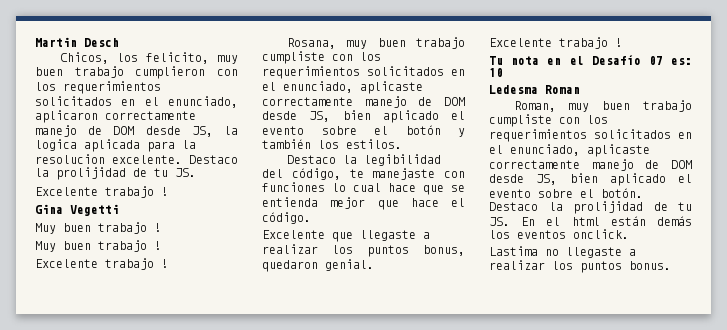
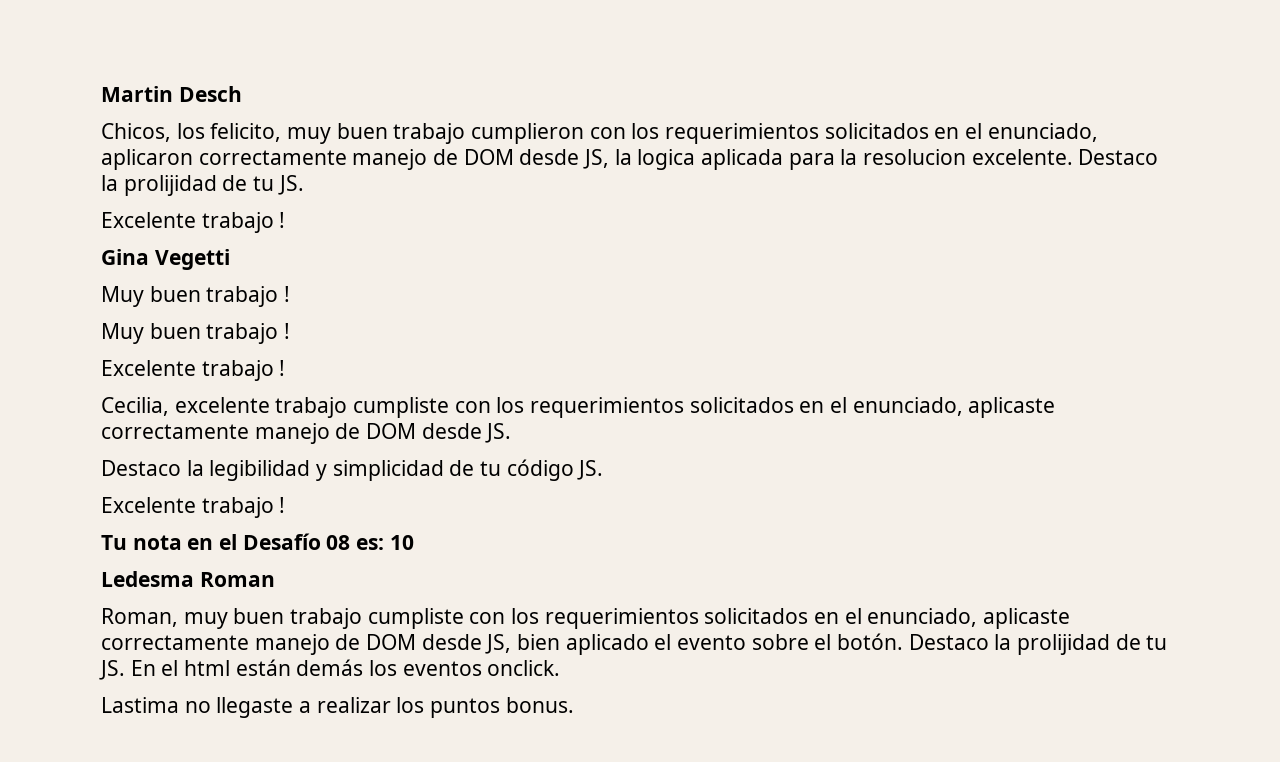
- Rosana, muy buen trabajo cumpliste con los requerimientos solicitados en el enunciado, aplicaste correctamente manejo de DOM desde JS, bien aplicado el evento sobre el botón y también los estilos.
- Destaco la legibilidad del código, te manejaste con funciones lo cual hace que se entienda mejor que hace el código.
- Excelente que llegaste a realizar los puntos bonus, quedaron genial.
+ Cecilia, excelente trabajo cumpliste con los requerimientos solicitados en el enunciado, aplicaste correctamente manejo de DOM desde JS.
+ Destaco la legibilidad y simplicidad de tu código JS.
- Tu nota en el Desafío 07 es: 10
+ Tu nota en el Desafío 08 es: 10

